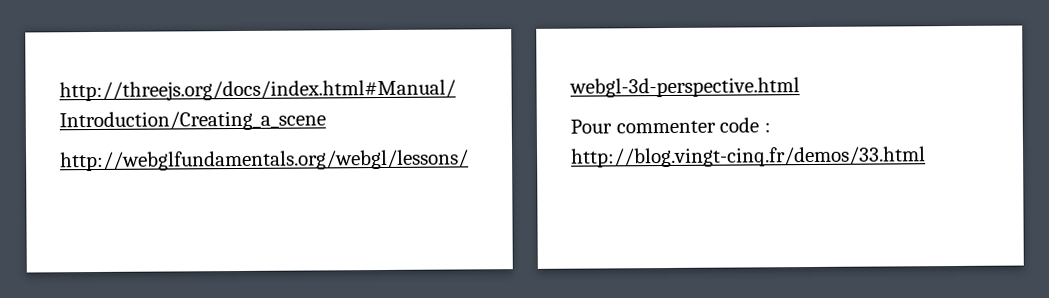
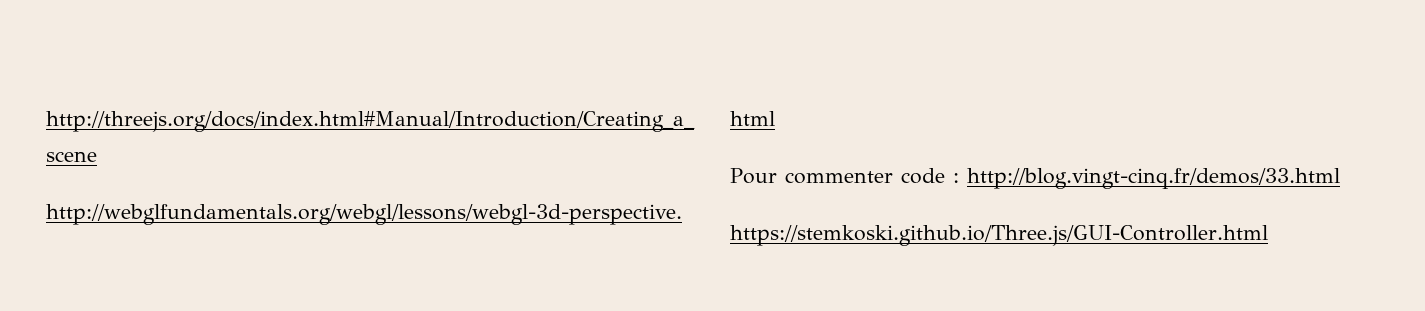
+ https://stemkoski.github.io/Three.js/GUI-Controller.html

